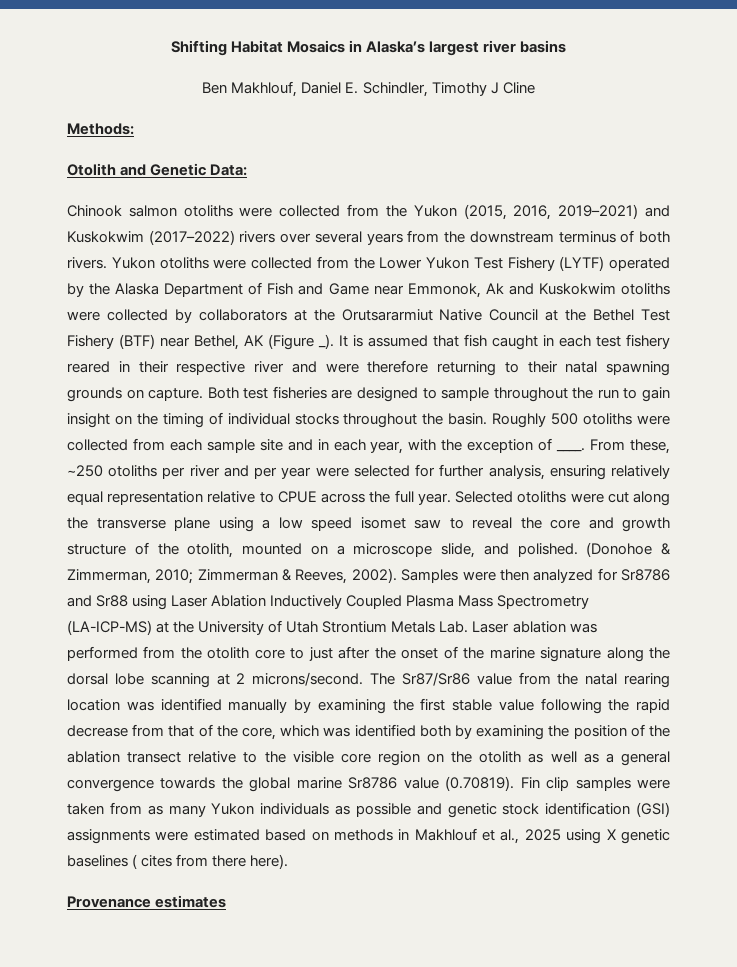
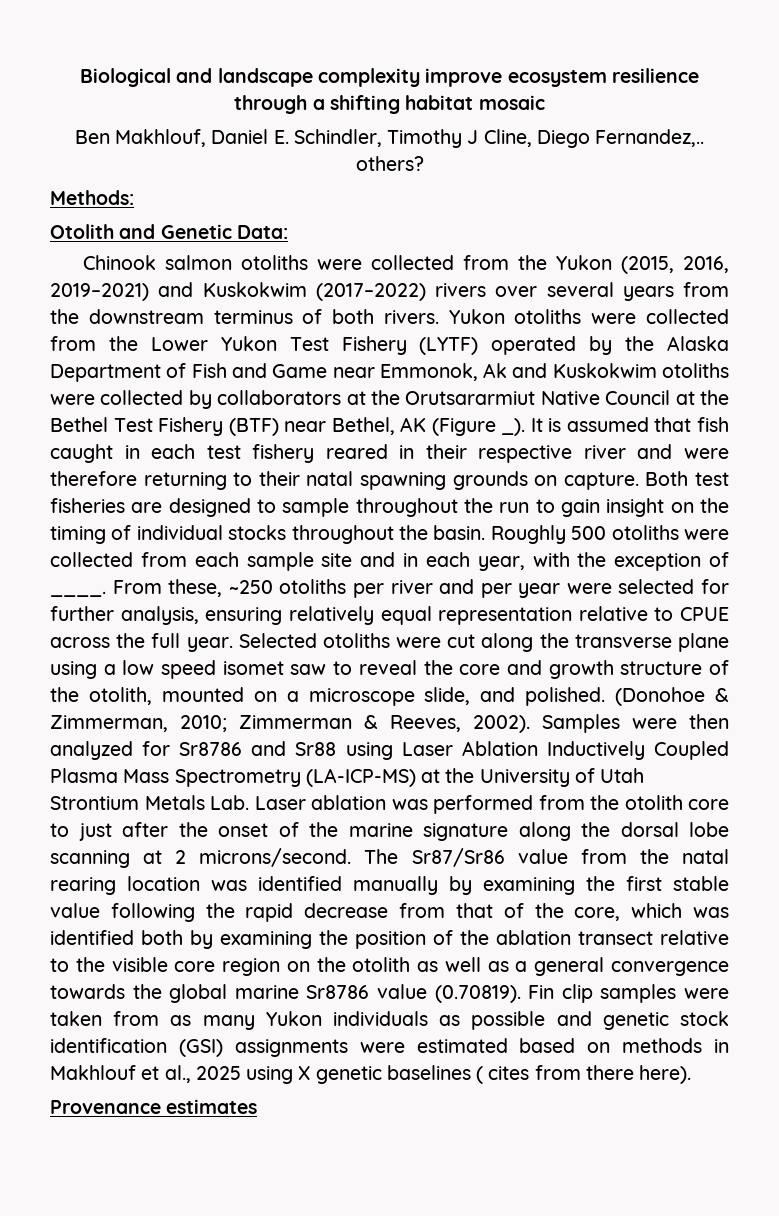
- Shifting Habitat Mosaics in Alaska’s largest river basins
+ Biological and landscape complexity improve ecosystem resilience through a shifting habitat mosaic
- Ben Makhlouf, Daniel E. Schindler, Timothy J Cline
+ Ben Makhlouf, Daniel E. Schindler, Timothy J Cline, Diego Fernandez,.. others?

